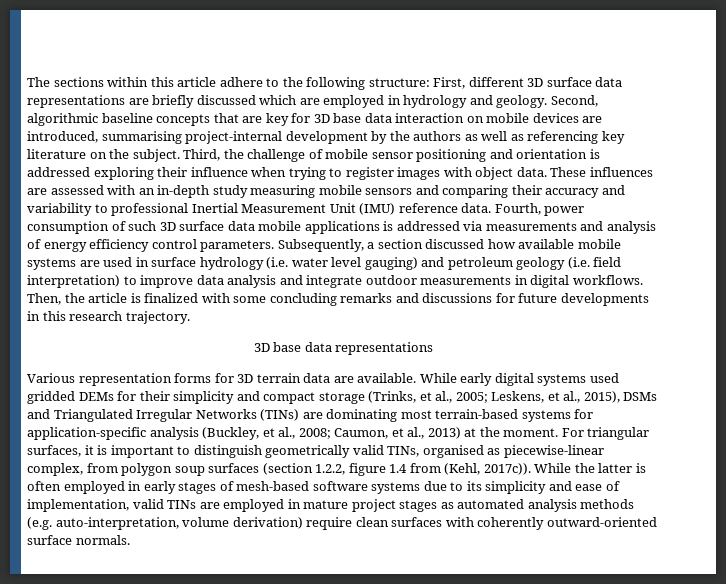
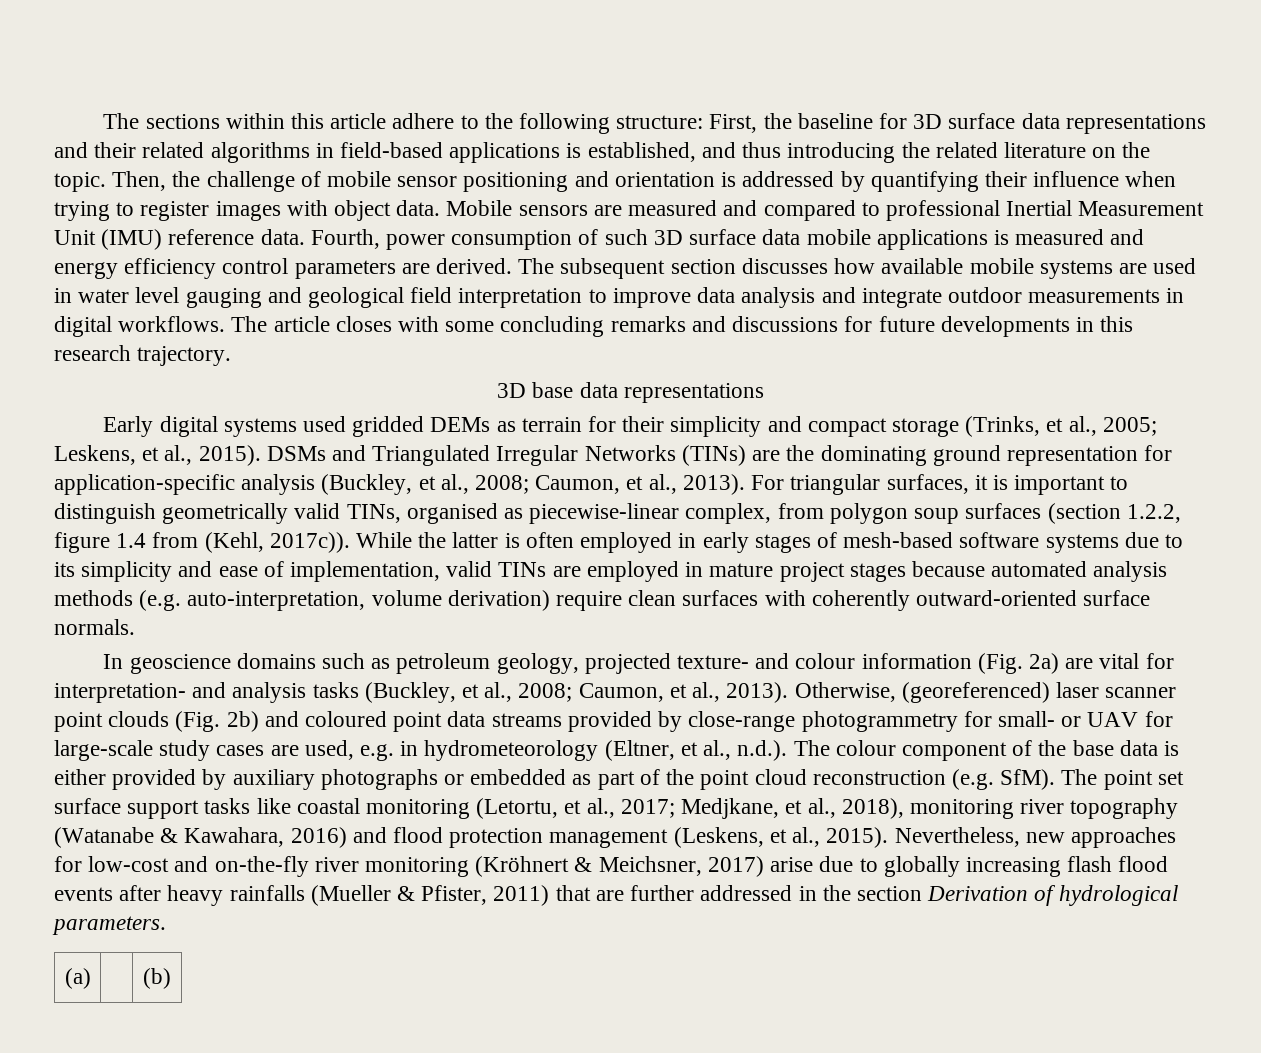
- The sections within this article adhere to the following structure: First, different 3D surface data representations are briefly discussed which are employed in hydrology and geology. Second, algorithmic baseline concepts that are key for 3D base data interaction on mobile devices are introduced, summarising project-internal development by the authors as well as referencing key literature on the subject. Third, the challenge of mobile sensor positioning and orientation is addressed exploring their influence when trying to register images with object data.
+ The sections within this article adhere to the following structure: First, the baseline for 3D surface data representations and their related algorithms in field-based applications is established, and thus introducing the related literature on the topic. Then, the challenge of mobile sensor positioning and orientation is addressed by quantifying their influence when trying to register images with object data.
- These influences are assessed with an in-depth study measuring mobile sensors and comparing their accuracy and variability to professional Inertial Measurement Unit (IMU) reference data.
+ Mobile sensors are measured and compared to professional Inertial Measurement Unit (IMU) reference data.
- Fourth, power consumption of such 3D surface data mobile applications is addressed via measurements and analysis of energy efficiency control parameters. Subsequently, a section discussed how available mobile systems are used in surface hydrology (i.e. water level gauging) and petroleum geology (i.e. field interpretation) to improve data analysis and integrate outdoor measurements in digital workflows.
+ Fourth, power consumption of such 3D surface data mobile applications is measured and energy efficiency control parameters are derived. The subsequent section discusses how available mobile systems are used in water level gauging and geological field interpretation to improve data analysis and integrate outdoor measurements in digital workflows.
- Then, the article is finalized with some concluding remarks and discussions for future developments in this research trajectory.
+ The article closes with some concluding remarks and discussions for future developments in this research trajectory.
- Various representation forms for 3D terrain data are available. While early digital systems used gridded DEMs for their simplicity and compact storage (Trinks, et al., 2005; Leskens, et al., 2015), DSMs and Triangulated Irregular Networks (TINs) are dominating most terrain-based systems for application-specific analysis (Buckley, et al., 2008; Caumon, et al., 2013) at the moment.
+ Early digital systems used gridded DEMs as terrain for their simplicity and compact storage (Trinks, et al., 2005; Leskens, et al., 2015). DSMs and Triangulated Irregular Networks (TINs) are the dominating ground representation for application-specific analysis (Buckley, et al., 2008; Caumon, et al., 2013).
- While the latter is often employed in early stages of mesh-based software systems due to its simplicity and ease of implementation, valid TINs are employed in mature project stages as automated analysis methods (e.g. auto-interpretation, volume derivation) require clean surfaces with coherently outward-oriented surface normals.
+ While the latter is often employed in early stages of mesh-based software systems due to its simplicity and ease of implementation, valid TINs are employed in mature project stages because automated analysis methods (e.g. auto-interpretation, volume derivation) require clean surfaces with coherently outward-oriented surface normals.
+ In geoscience domains such as petroleum geology, projected texture- and colour information (Fig. 2a) are vital for interpretation- and analysis tasks (Buckley, et al., 2008; Caumon, et al., 2013). Otherwise, (georeferenced) laser scanner point clouds (Fig. 2b) and coloured point data streams provided by close-range photogrammetry for small- or UAV for large-scale study cases are used, e.g. in hydrometeorology (Eltner, et al., n.d.). The colour component of the base data is either provided by auxiliary photographs or embedded as part of the point cloud reconstruction (e.g. SfM). The point set surface support tasks like coastal monitoring (Letortu, et al., 2017; Medjkane, et al., 2018), monitoring river topography (Watanabe & Kawahara, 2016) and flood protection management (Leskens, et al., 2015). Nevertheless, new approaches for low-cost and on-the-fly river monitoring (Kröhnert & Meichsner, 2017) arise due to globally increasing flash flood events after heavy rainfalls (Mueller & Pfister, 2011) that are further addressed in the section Derivation of hydrological parameters.
+ (a) | | (b)

